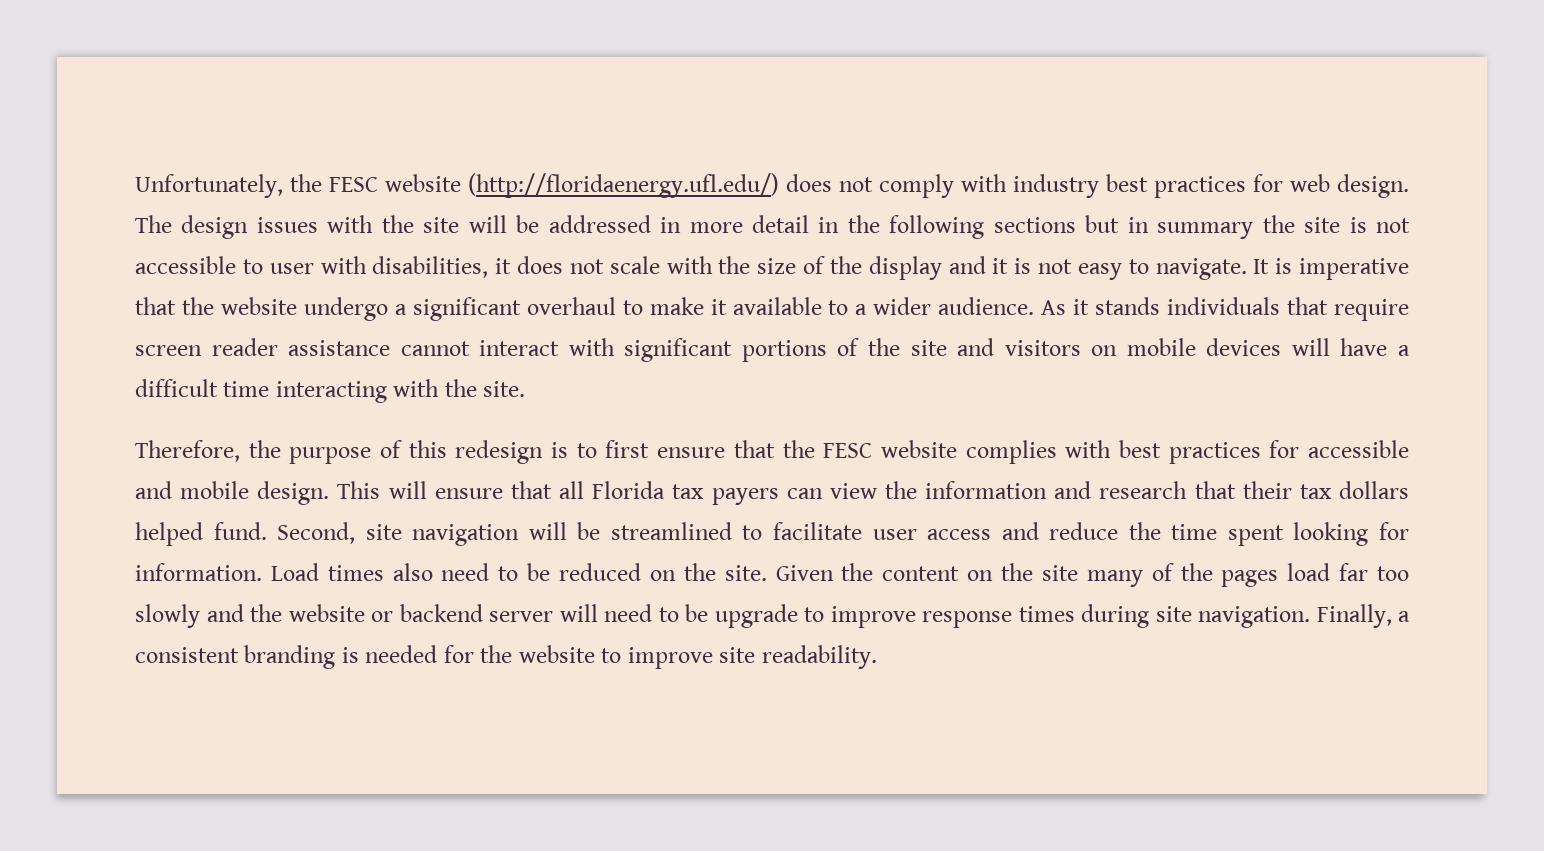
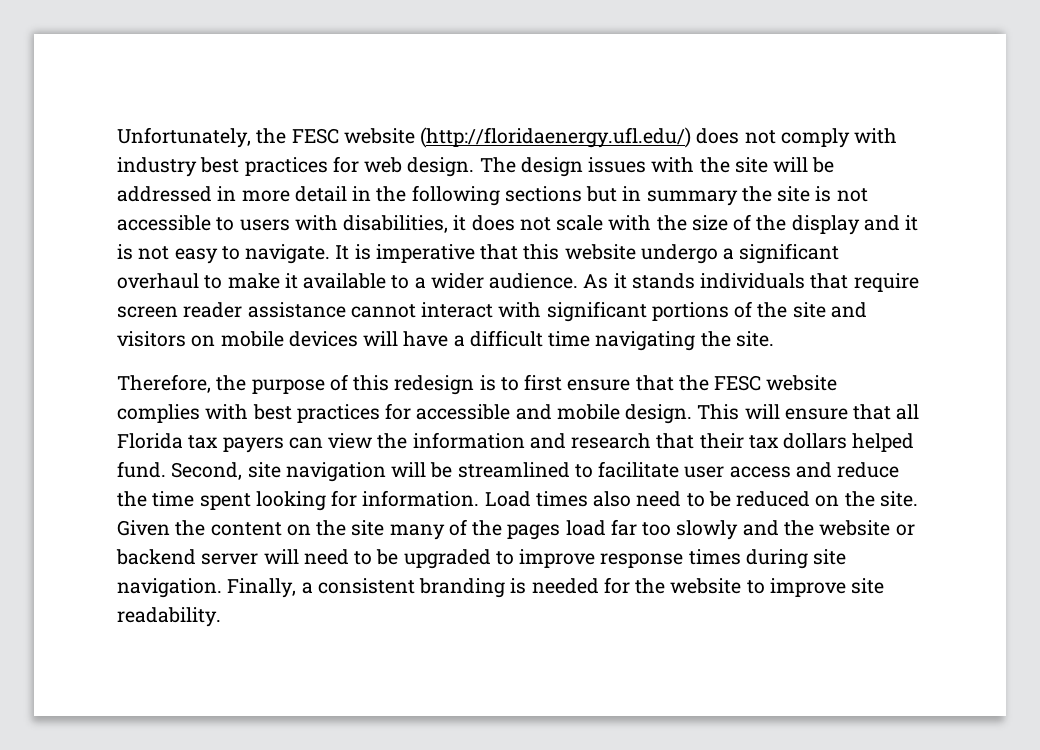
- The design issues with the site will be addressed in more detail in the following sections but in summary the site is not accessible to user with disabilities, it does not scale with the size of the display and it is not easy to navigate.
+ The design issues with the site will be addressed in more detail in the following sections but in summary the site is not accessible to users with disabilities, it does not scale with the size of the display and it is not easy to navigate.
- It is imperative that the website undergo a significant overhaul to make it available to a wider audience.
+ It is imperative that this website undergo a significant overhaul to make it available to a wider audience.
- As it stands individuals that require screen reader assistance cannot interact with significant portions of the site and visitors on mobile devices will have a difficult time interacting with the site.
+ As it stands individuals that require screen reader assistance cannot interact with significant portions of the site and visitors on mobile devices will have a difficult time navigating the site.
- Given the content on the site many of the pages load far too slowly and the website or backend server will need to be upgrade to improve response times during site navigation.
+ Given the content on the site many of the pages load far too slowly and the website or backend server will need to be upgraded to improve response times during site navigation.

